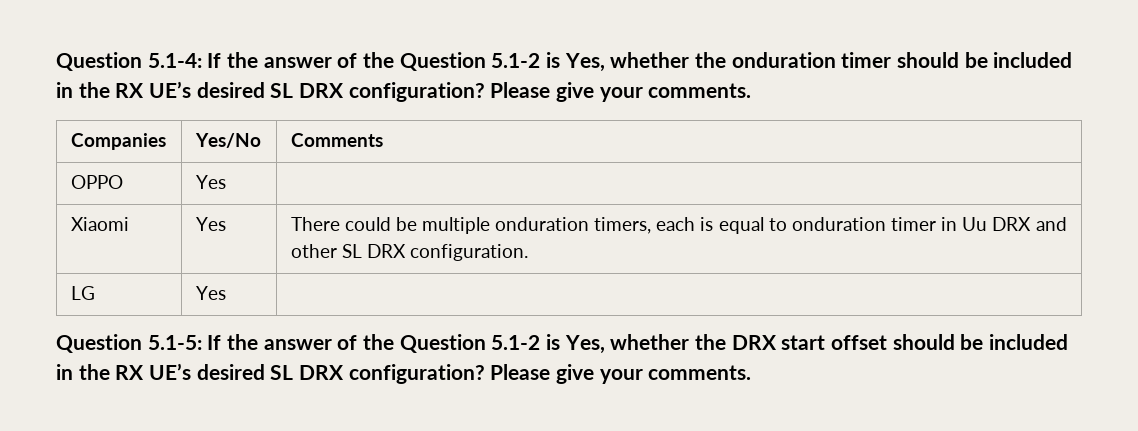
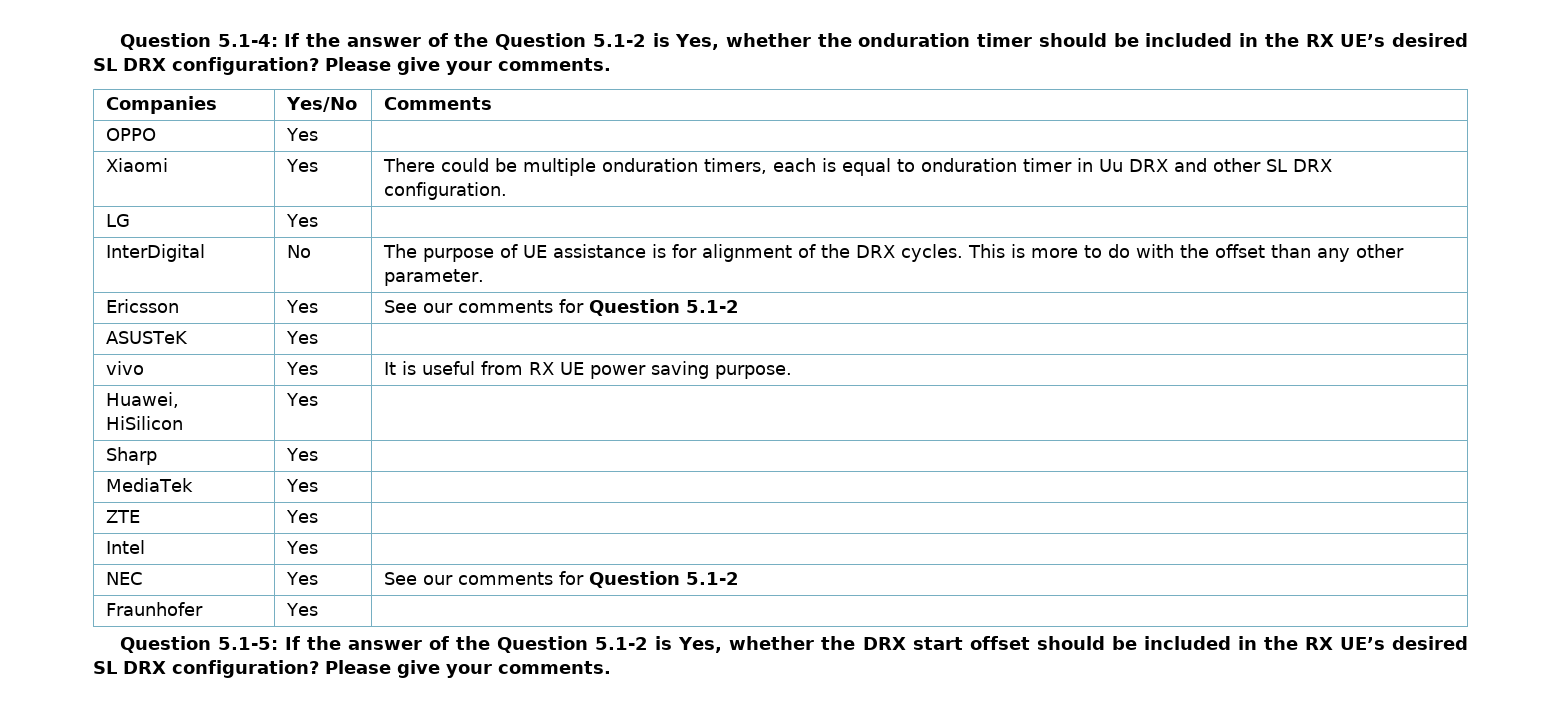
+ InterDigital | No | The purpose of UE assistance is for alignment of the DRX cycles. This is more to do with the offset than any other parameter.
+ Ericsson | Yes | See our comments for Question 5.1-2
+ ASUSTeK | Yes |
+ vivo | Yes | It is useful from RX UE power saving purpose.
+ Huawei, HiSilicon | Yes |
+ Sharp | Yes |
+ MediaTek | Yes |
+ ZTE | Yes |
+ Intel | Yes |
+ NEC | Yes | See our comments for Question 5.1-2
+ Fraunhofer | Yes |

